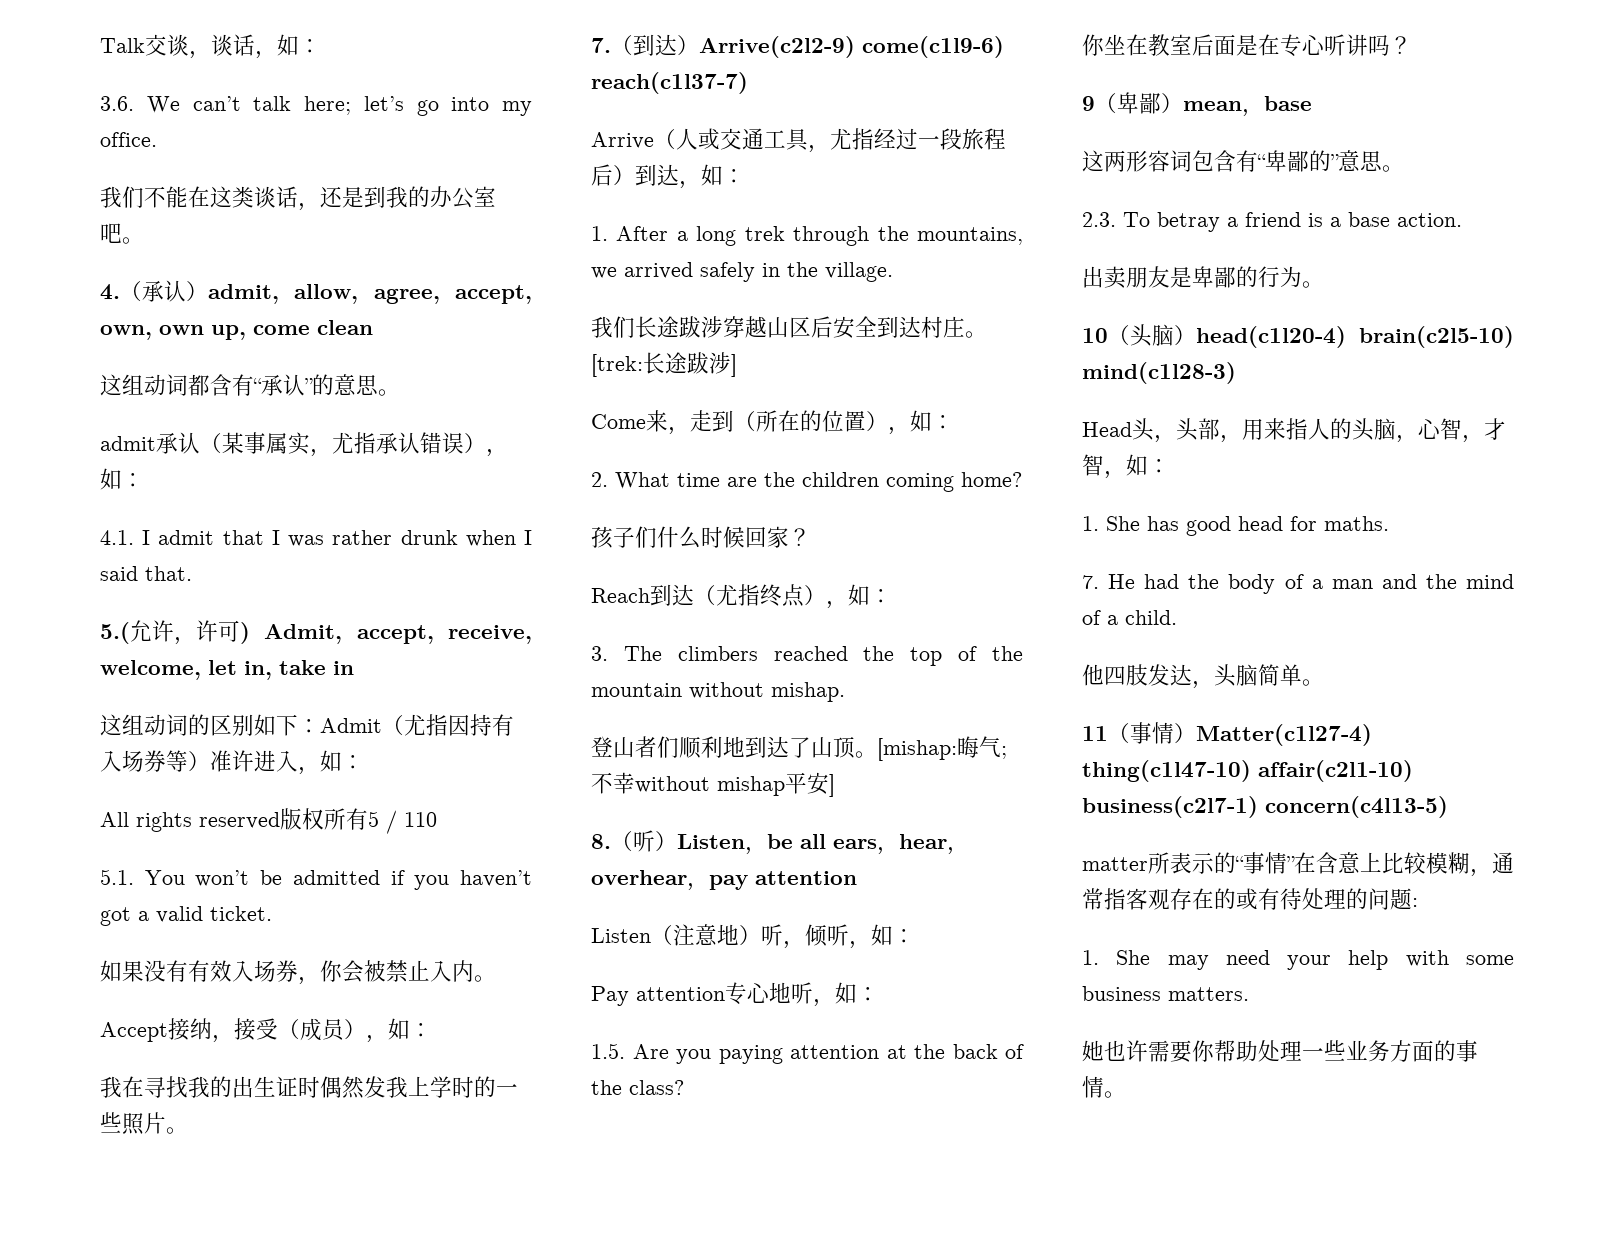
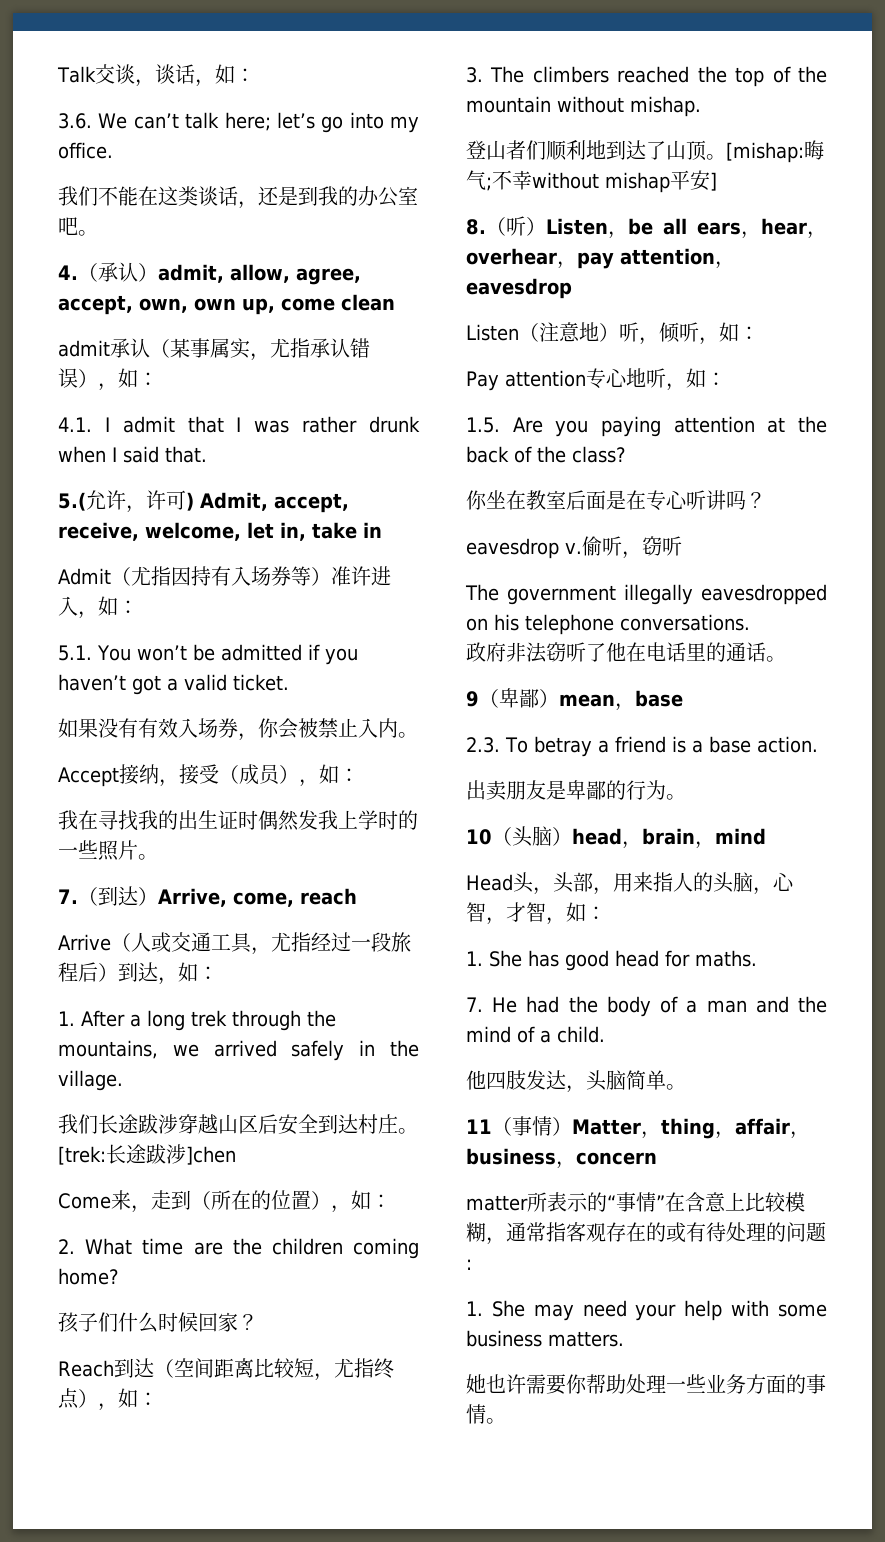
- 这组动词都含有“承认”的意思。
- 这组动词的区别如下：Admit（尤指因持有入场券等）准许进入，如：
+ Admit（尤指因持有入场券等）准许进入，如：
- All rights reserved版权所有5 / 110
- 7.（到达）Arrive(c2l2-9) come(c1l9-6) reach(c1l37-7)
+ 7.（到达）Arrive, come, reach
- [trek:长途跋涉]
+ [trek:长途跋涉]chen
- Reach到达（尤指终点），如：
+ Reach到达（空间距离比较短，尤指终点），如：
- 8.（听）Listen，be all ears，hear，overhear，pay attention
+ 8.（听）Listen，be all ears，hear，overhear，pay attention，eavesdrop
+ eavesdrop v.偷听，窃听
+ The government illegally eavesdropped on his telephone conversations.
+ 政府非法窃听了他在电话里的通话。
- 这两形容词包含有“卑鄙的”意思。
- 10（头脑）head(c1l20-4) brain(c2l5-10) mind(c1l28-3)
+ 10（头脑）head，brain，mind
- 11（事情）Matter(c1l27-4) thing(c1l47-10) affair(c2l1-10) business(c2l7-1) concern(c4l13-5)
+ 11（事情）Matter，thing，affair，business，concern

